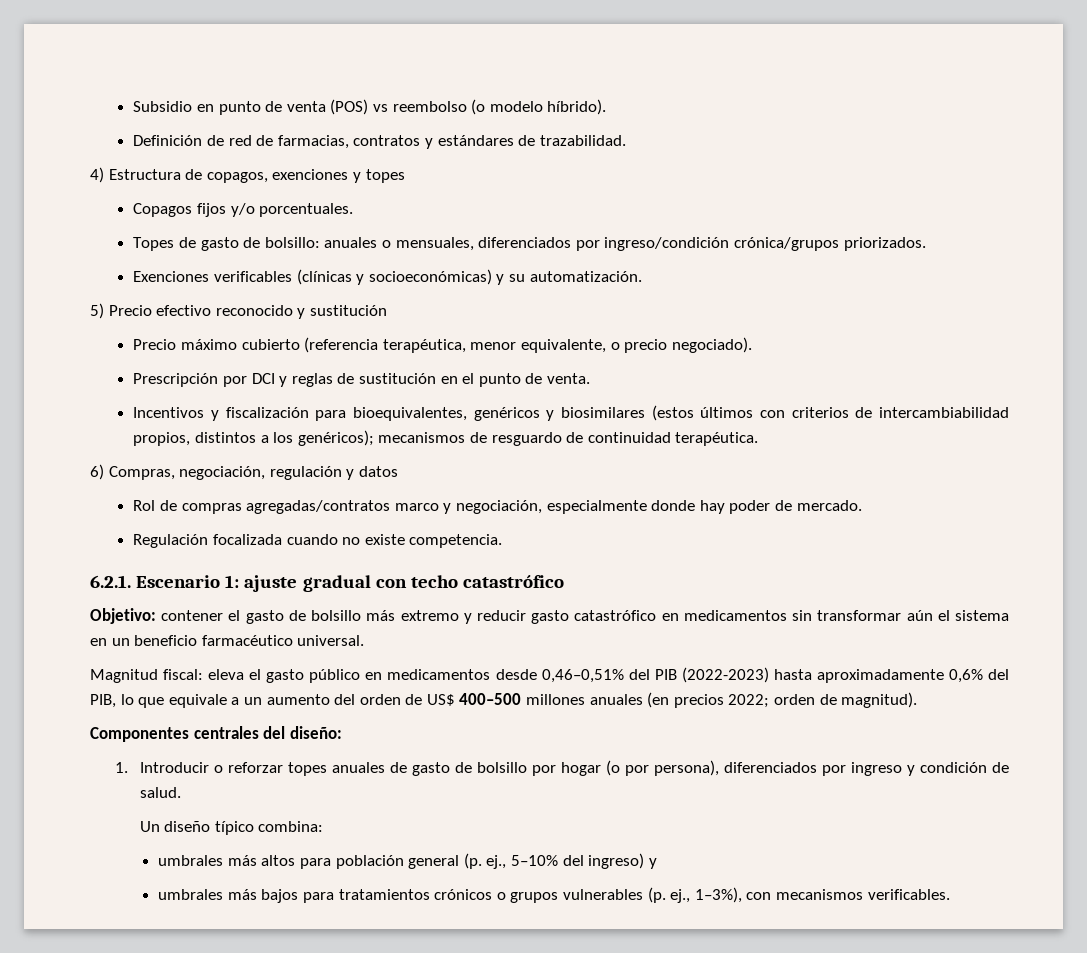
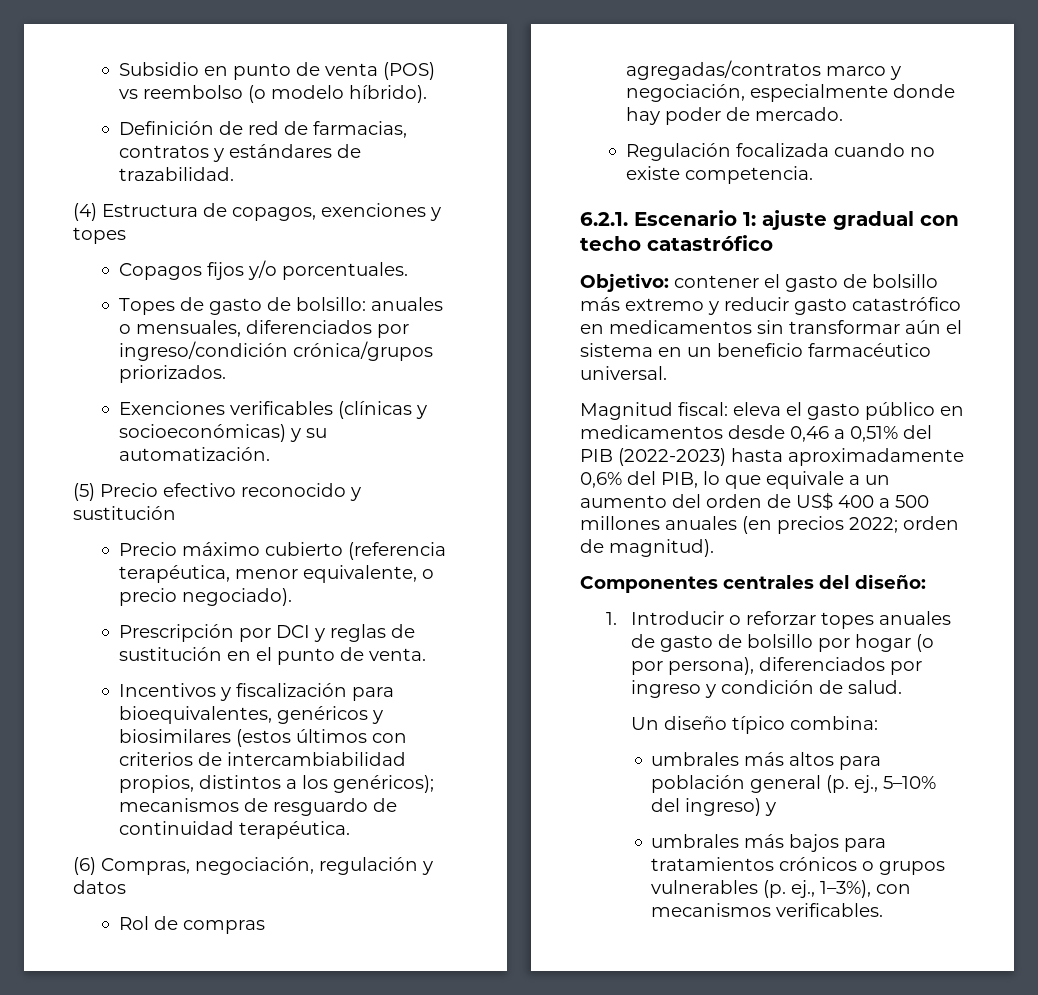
- 4) Estructura de copagos, exenciones y topes
+ (4) Estructura de copagos, exenciones y topes
- 5) Precio efectivo reconocido y sustitución
+ (5) Precio efectivo reconocido y sustitución
- 6) Compras, negociación, regulación y datos
+ (6) Compras, negociación, regulación y datos
- Magnitud fiscal: eleva el gasto público en medicamentos desde 0,46–0,51% del PIB (2022-2023) hasta aproximadamente 0,6% del PIB, lo que equivale a un aumento del orden de US$ 400–500 millones anuales (en precios 2022; orden de magnitud).
+ Magnitud fiscal: eleva el gasto público en medicamentos desde 0,46 a 0,51% del PIB (2022-2023) hasta aproximadamente 0,6% del PIB, lo que equivale a un aumento del orden de US$ 400 a 500 millones anuales (en precios 2022; orden de magnitud).

